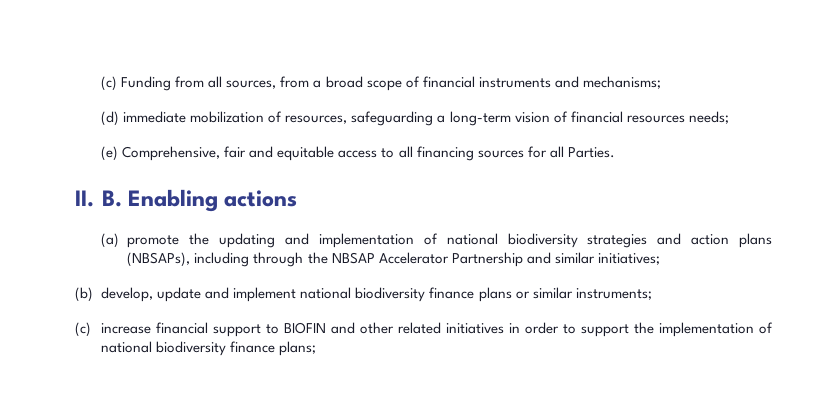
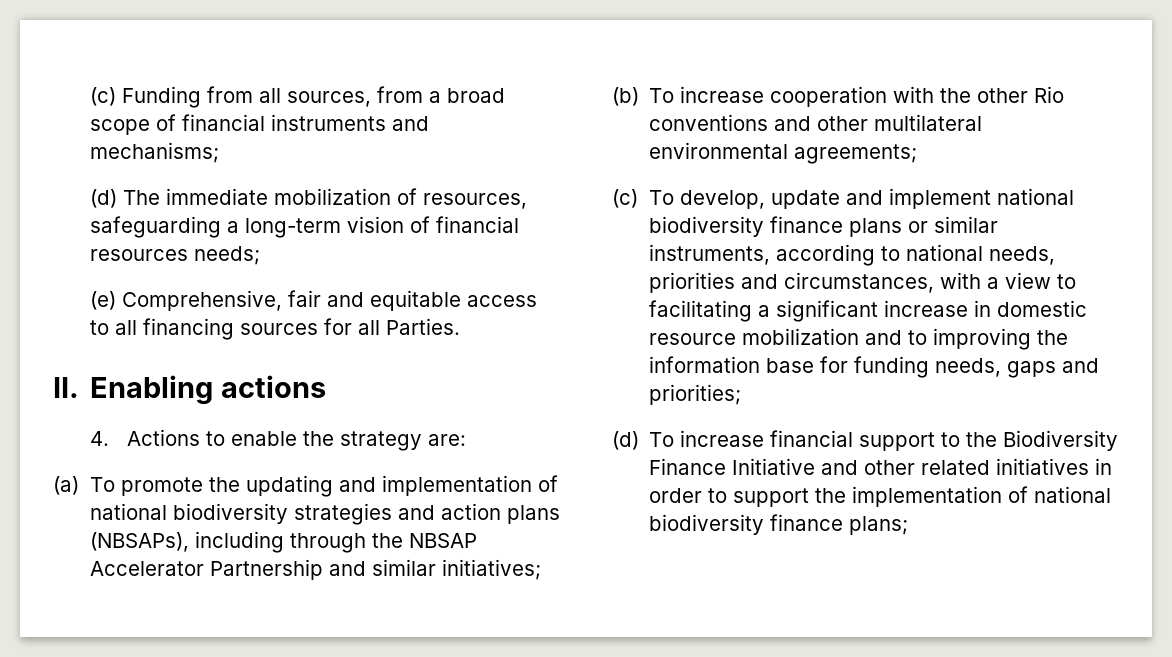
- (d) immediate mobilization of resources, safeguarding a long-term vision of financial resources needs;
+ (d) The immediate mobilization of resources, safeguarding a long-term vision of financial resources needs;
- II. B. Enabling actions
+ II. Enabling actions
- (a) promote the updating and implementation of national biodiversity strategies and action plans (NBSAPs), including through the NBSAP Accelerator Partnership and similar initiatives;
+ 4. Actions to enable the strategy are:
+ (a) To promote the updating and implementation of national biodiversity strategies and action plans (NBSAPs), including through the NBSAP Accelerator Partnership and similar initiatives;
- (b) develop, update and implement national biodiversity finance plans or similar instruments;
- (c) increase financial support to BIOFIN and other related initiatives in order to support the implementation of national biodiversity finance plans;
+ (b) To increase cooperation with the other Rio conventions and other multilateral environmental agreements;
+ (c) To develop, update and implement national biodiversity finance plans or similar instruments, according to national needs, priorities and circumstances, with a view to facilitating a significant increase in domestic resource mobilization and to improving the information base for funding needs, gaps and priorities;
+ (d) To increase financial support to the Biodiversity Finance Initiative and other related initiatives in order to support the implementation of national biodiversity finance plans;

